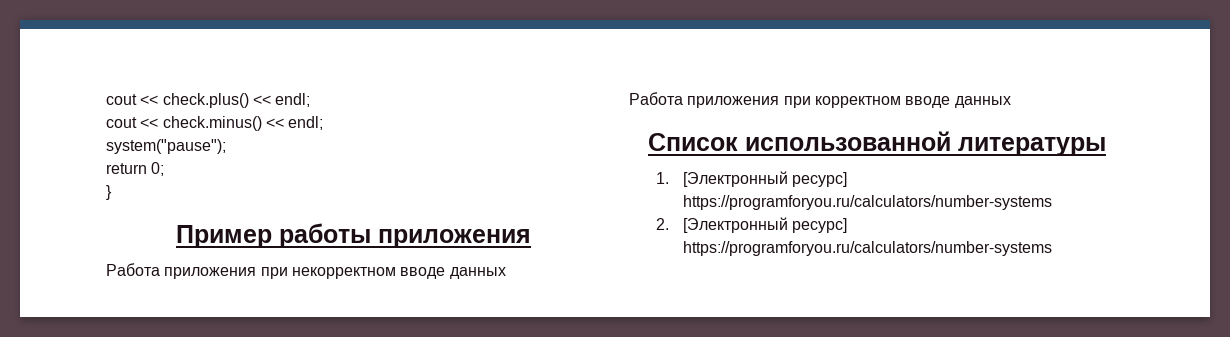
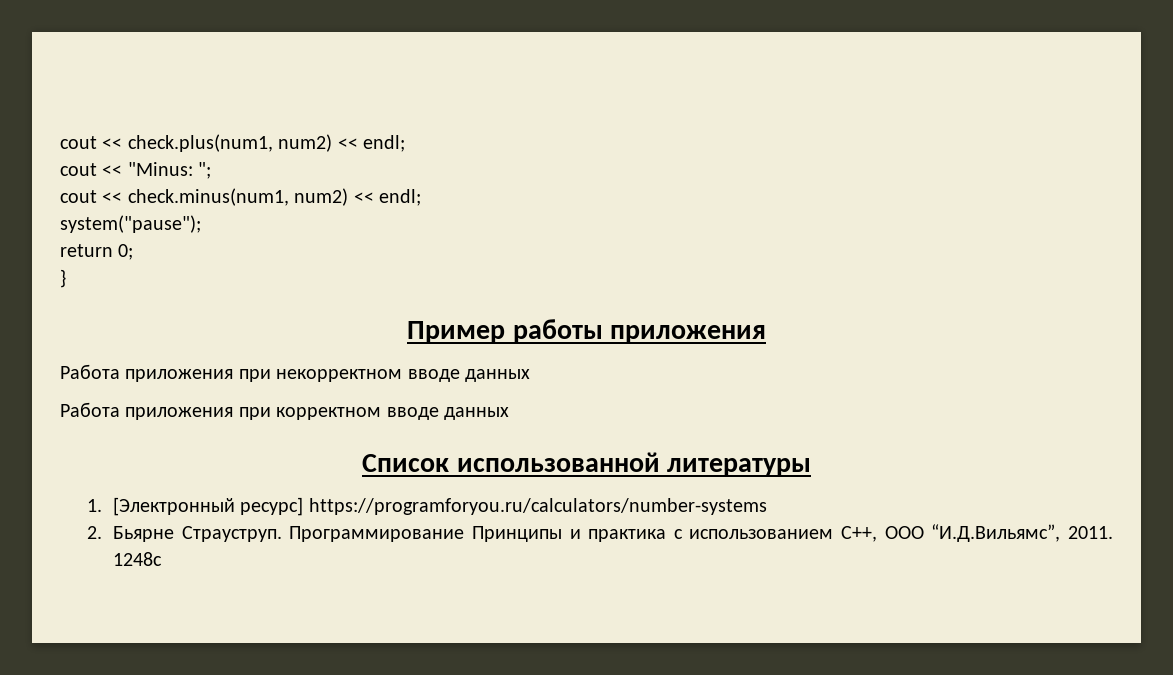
- cout << check.plus() << endl;
+ cout << check.plus(num1, num2) << endl;
- cout << check.minus() << endl;
+ cout << "Minus: ";
+ cout << check.minus(num1, num2) << endl;
- 2. [Электронный ресурс] https://programforyou.ru/calculators/number-systems
+ 2. Бьярне Страуструп. Программирование Принципы и практика с использованием С++, ООО “И.Д.Вильямс”, 2011. 1248с

